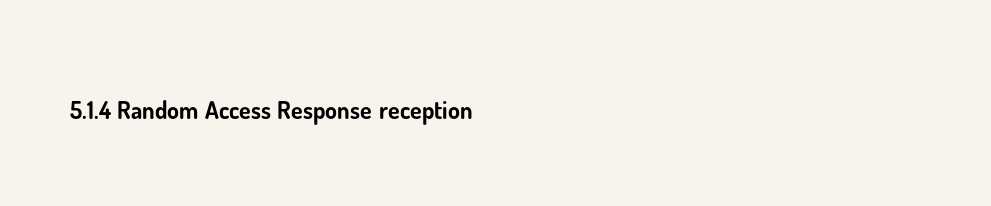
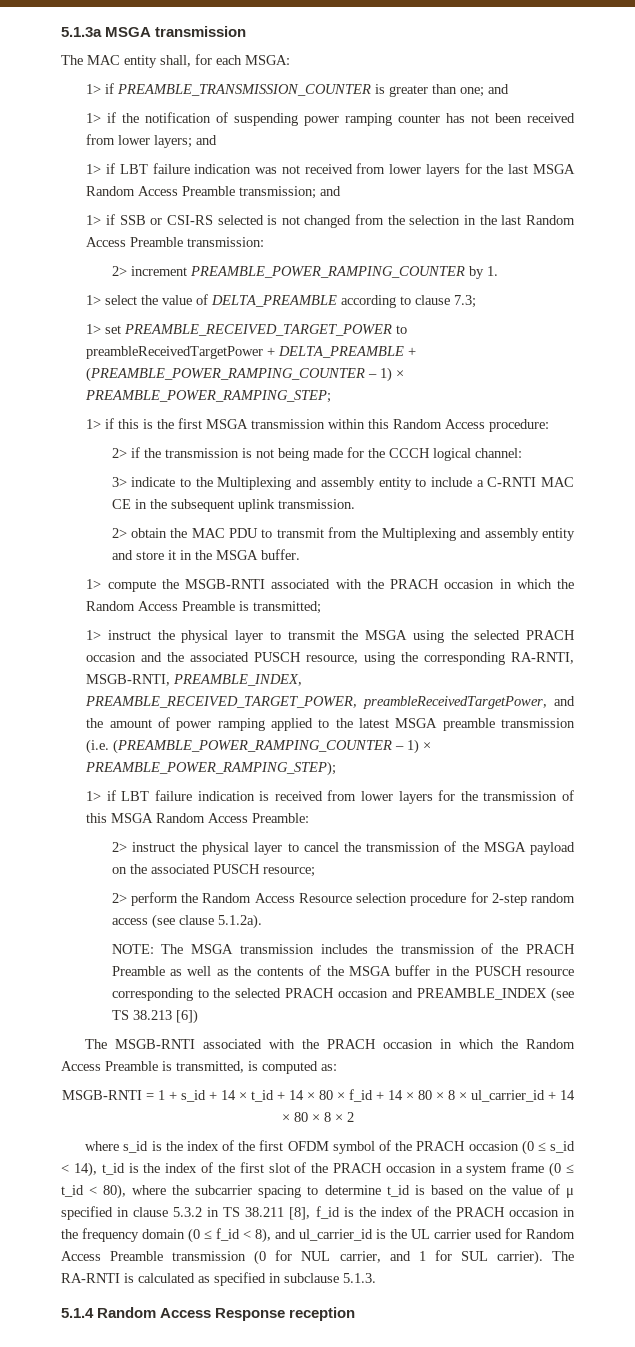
+ 5.1.3a MSGA transmission
+ The MAC entity shall, for each MSGA:
+ 1> if PREAMBLE_TRANSMISSION_COUNTER is greater than one; and
+ 1> if the notification of suspending power ramping counter has not been received from lower layers; and
+ 1> if LBT failure indication was not received from lower layers for the last MSGA Random Access Preamble transmission; and
+ 1> if SSB or CSI-RS selected is not changed from the selection in the last Random Access Preamble transmission:
+ 2> increment PREAMBLE_POWER_RAMPING_COUNTER by 1.
+ 1> select the value of DELTA_PREAMBLE according to clause 7.3;
+ 1> set PREAMBLE_RECEIVED_TARGET_POWER to preambleReceivedTargetPower + DELTA_PREAMBLE + (PREAMBLE_POWER_RAMPING_COUNTER – 1) × PREAMBLE_POWER_RAMPING_STEP;
+ 1> if this is the first MSGA transmission within this Random Access procedure:
+ 2> if the transmission is not being made for the CCCH logical channel:
+ 3> indicate to the Multiplexing and assembly entity to include a C-RNTI MAC CE in the subsequent uplink transmission.
+ 2> obtain the MAC PDU to transmit from the Multiplexing and assembly entity and store it in the MSGA buffer.
+ 1> compute the MSGB-RNTI associated with the PRACH occasion in which the Random Access Preamble is transmitted;
+ 1> instruct the physical layer to transmit the MSGA using the selected PRACH occasion and the associated PUSCH resource, using the corresponding RA-RNTI, MSGB-RNTI, PREAMBLE_INDEX, PREAMBLE_RECEIVED_TARGET_POWER, preambleReceivedTargetPower, and the amount of power ramping applied to the latest MSGA preamble transmission (i.e. (PREAMBLE_POWER_RAMPING_COUNTER – 1) × PREAMBLE_POWER_RAMPING_STEP);
+ 1> if LBT failure indication is received from lower layers for the transmission of this MSGA Random Access Preamble:
+ 2> instruct the physical layer to cancel the transmission of the MSGA payload on the associated PUSCH resource;
+ 2> perform the Random Access Resource selection procedure for 2-step random access (see clause 5.1.2a).
+ NOTE: The MSGA transmission includes the transmission of the PRACH Preamble as well as the contents of the MSGA buffer in the PUSCH resource corresponding to the selected PRACH occasion and PREAMBLE_INDEX (see TS 38.213 [6])
+ The MSGB-RNTI associated with the PRACH occasion in which the Random Access Preamble is transmitted, is computed as:
+ MSGB-RNTI = 1 + s_id + 14 × t_id + 14 × 80 × f_id + 14 × 80 × 8 × ul_carrier_id + 14 × 80 × 8 × 2
+ where s_id is the index of the first OFDM symbol of the PRACH occasion (0 ≤ s_id < 14), t_id is the index of the first slot of the PRACH occasion in a system frame (0 ≤ t_id < 80), where the subcarrier spacing to determine t_id is based on the value of μ specified in clause 5.3.2 in TS 38.211 [8], f_id is the index of the PRACH occasion in the frequency domain (0 ≤ f_id < 8), and ul_carrier_id is the UL carrier used for Random Access Preamble transmission (0 for NUL carrier, and 1 for SUL carrier). The RA-RNTI is calculated as specified in subclause 5.1.3.

